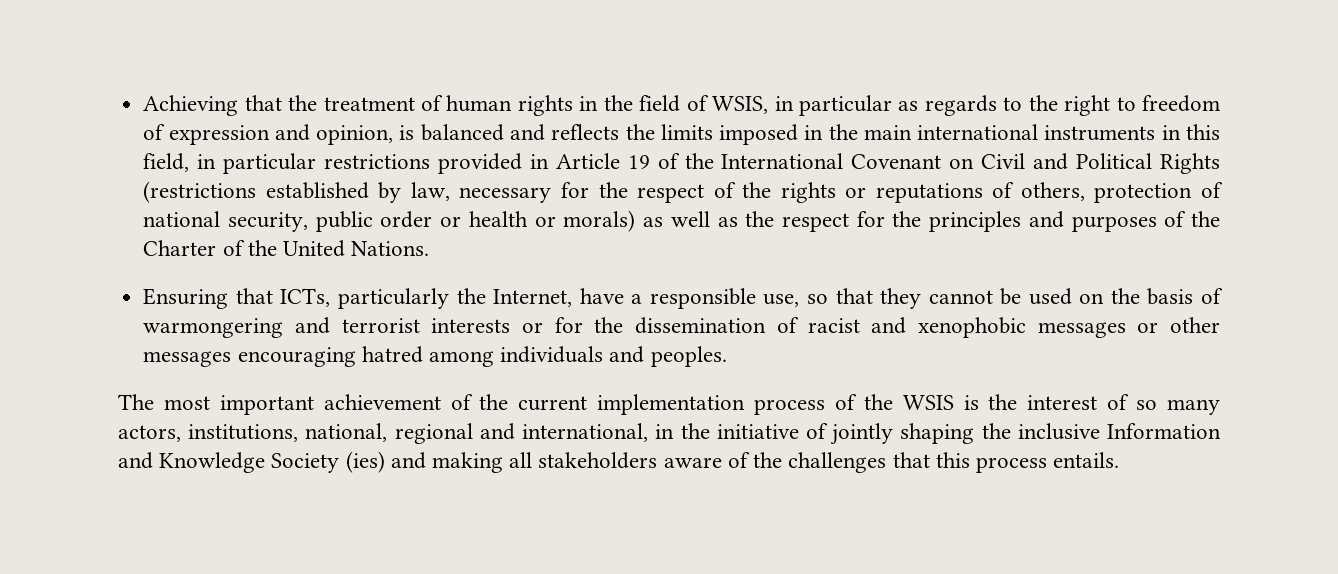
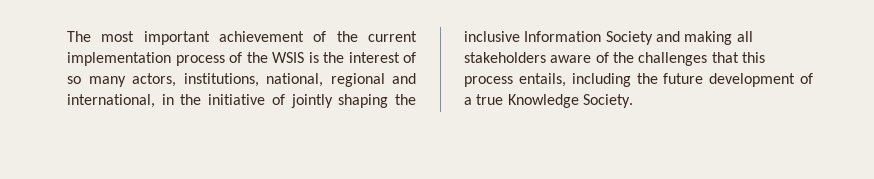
- Achieving that the treatment of human rights in the field of WSIS, in particular as regards to the right to freedom of expression and opinion, is balanced and reflects the limits imposed in the main international instruments in this field, in particular restrictions provided in Article 19 of the International Covenant on Civil and Political Rights (restrictions established by law, necessary for the respect of the rights or reputations of others, protection of national security, public order or health or morals) as well as the respect for the principles and purposes of the Charter of the United Nations.
- Ensuring that ICTs, particularly the Internet, have a responsible use, so that they cannot be used on the basis of warmongering and terrorist interests or for the dissemination of racist and xenophobic messages or other messages encouraging hatred among individuals and peoples.
- The most important achievement of the current implementation process of the WSIS is the interest of so many actors, institutions, national, regional and international, in the initiative of jointly shaping the inclusive Information and Knowledge Society (ies) and making all stakeholders aware of the challenges that this process entails.
+ The most important achievement of the current implementation process of the WSIS is the interest of so many actors, institutions, national, regional and international, in the initiative of jointly shaping the inclusive Information Society and making all stakeholders aware of the challenges that this process entails, including the future development of a true Knowledge Society.

